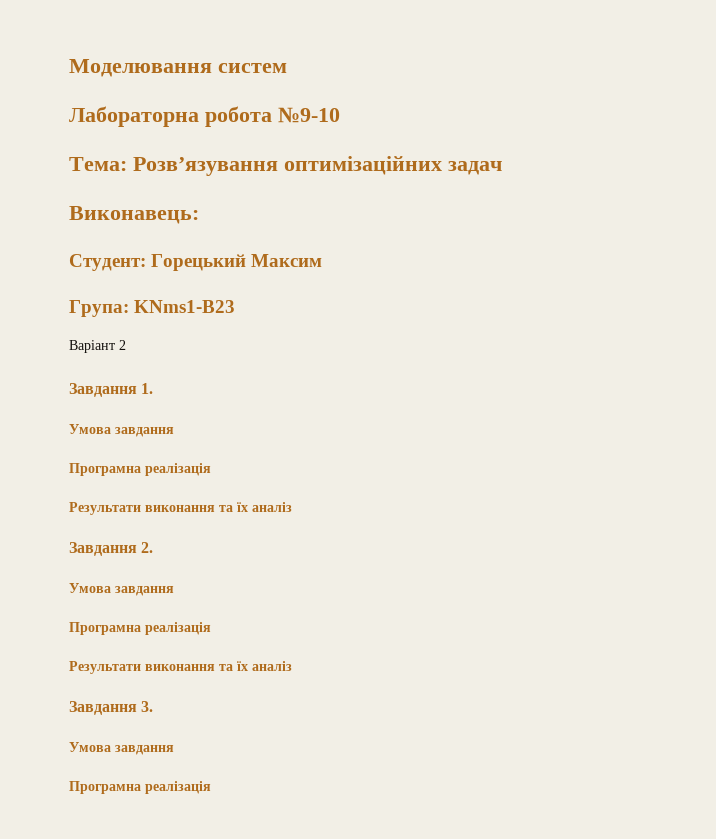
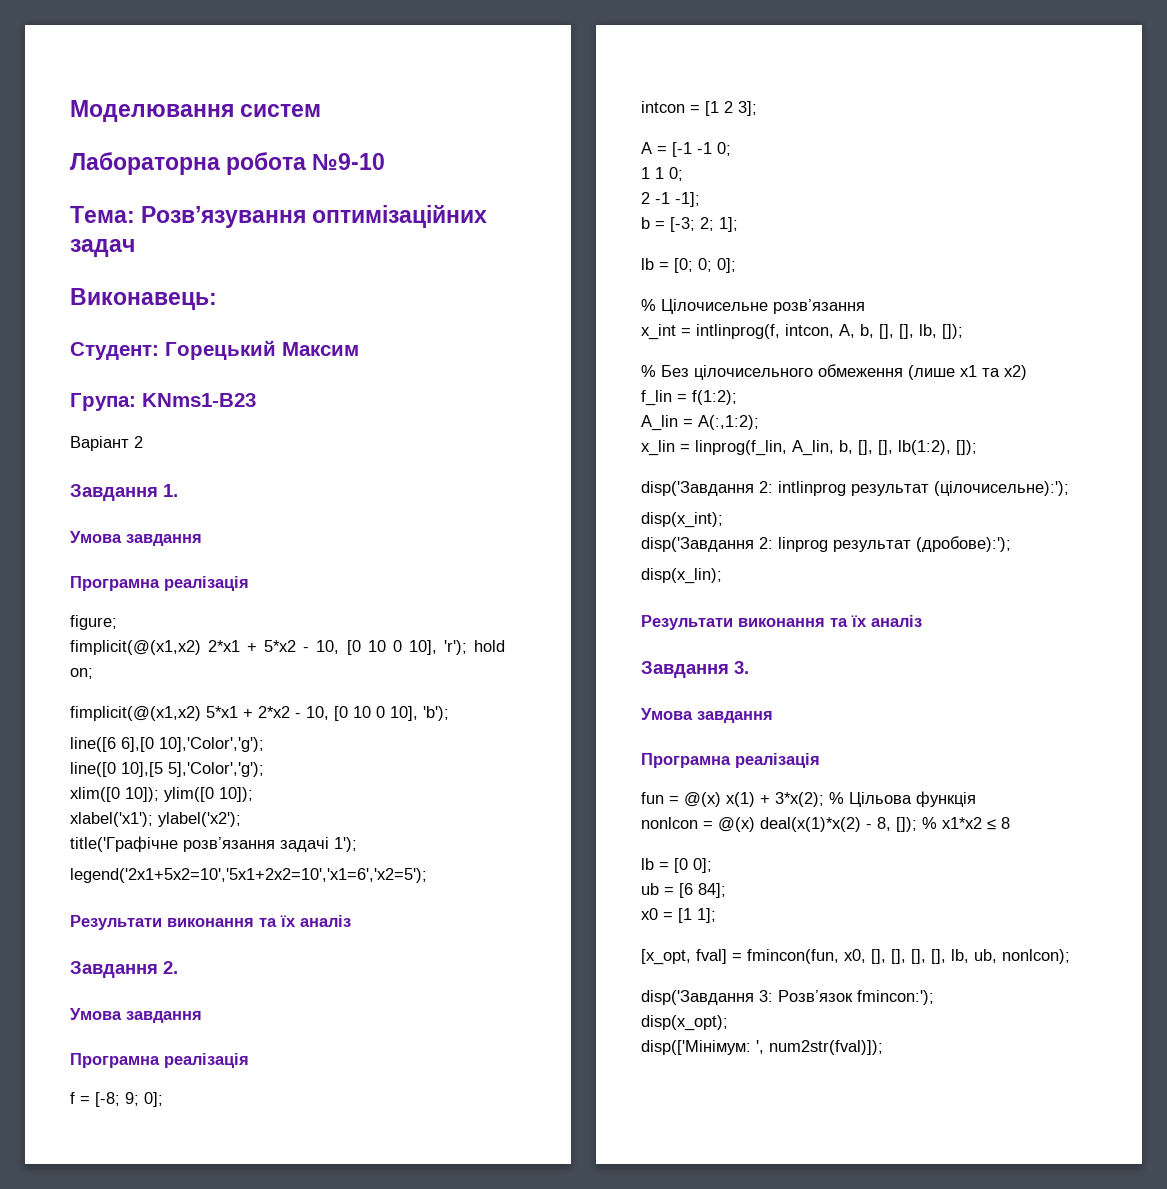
+ figure;
+ fimplicit(@(x1,x2) 2*x1 + 5*x2 - 10, [0 10 0 10], 'r'); hold on;
+ fimplicit(@(x1,x2) 5*x1 + 2*x2 - 10, [0 10 0 10], 'b');
+ line([6 6],[0 10],'Color','g');
+ line([0 10],[5 5],'Color','g');
+ xlim([0 10]); ylim([0 10]);
+ xlabel('x1'); ylabel('x2');
+ title('Графічне розв’язання задачі 1');
+ legend('2x1+5x2=10','5x1+2x2=10','x1=6','x2=5');
+ f = [-8; 9; 0];
+ intcon = [1 2 3];
+ A = [-1 -1 0;
+ 1 1 0;
+ 2 -1 -1];
+ b = [-3; 2; 1];
+ lb = [0; 0; 0];
+ % Цілочисельне розв’язання
+ x_int = intlinprog(f, intcon, A, b, [], [], lb, []);
+ % Без цілочисельного обмеження (лише x1 та x2)
+ f_lin = f(1:2);
+ A_lin = A(:,1:2);
+ x_lin = linprog(f_lin, A_lin, b, [], [], lb(1:2), []);
+ disp('Завдання 2: intlinprog результат (цілочисельне):');
+ disp(x_int);
+ disp('Завдання 2: linprog результат (дробове):');
+ disp(x_lin);
+ fun = @(x) x(1) + 3*x(2); % Цільова функція
+ nonlcon = @(x) deal(x(1)*x(2) - 8, []); % x1*x2 ≤ 8
+ lb = [0 0];
+ ub = [6 84];
+ x0 = [1 1];
+ [x_opt, fval] = fmincon(fun, x0, [], [], [], [], lb, ub, nonlcon);
+ disp('Завдання 3: Розв’язок fmincon:');
+ disp(x_opt);
+ disp(['Мінімум: ', num2str(fval)]);

